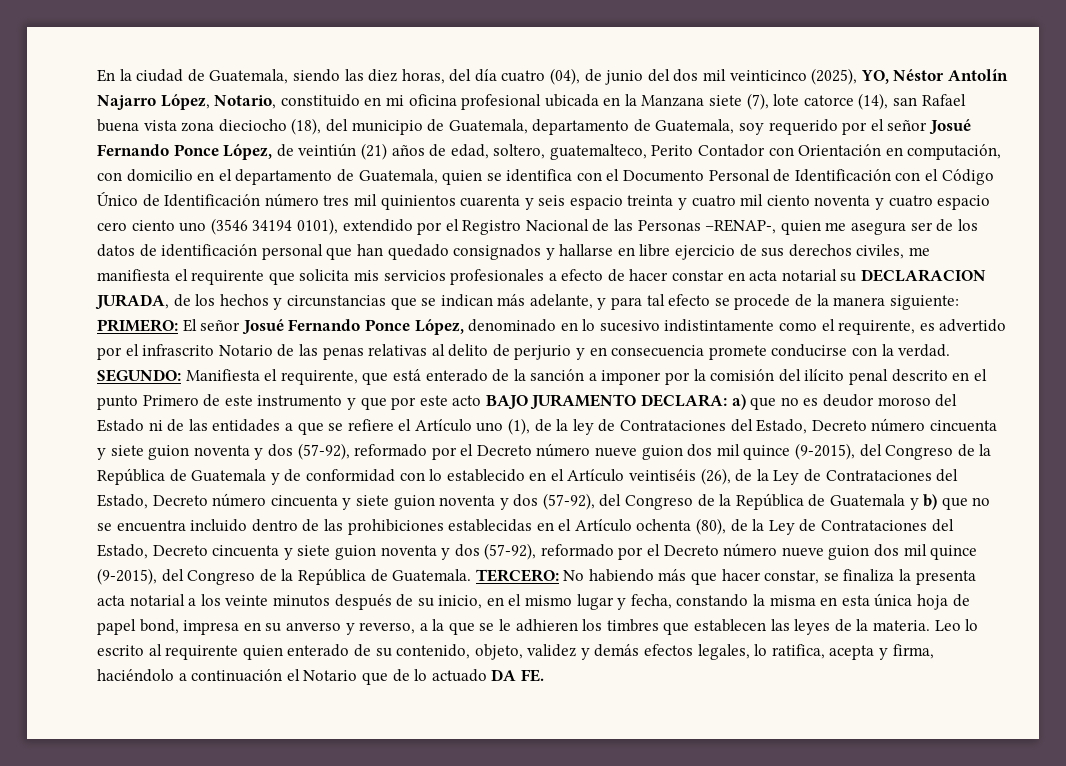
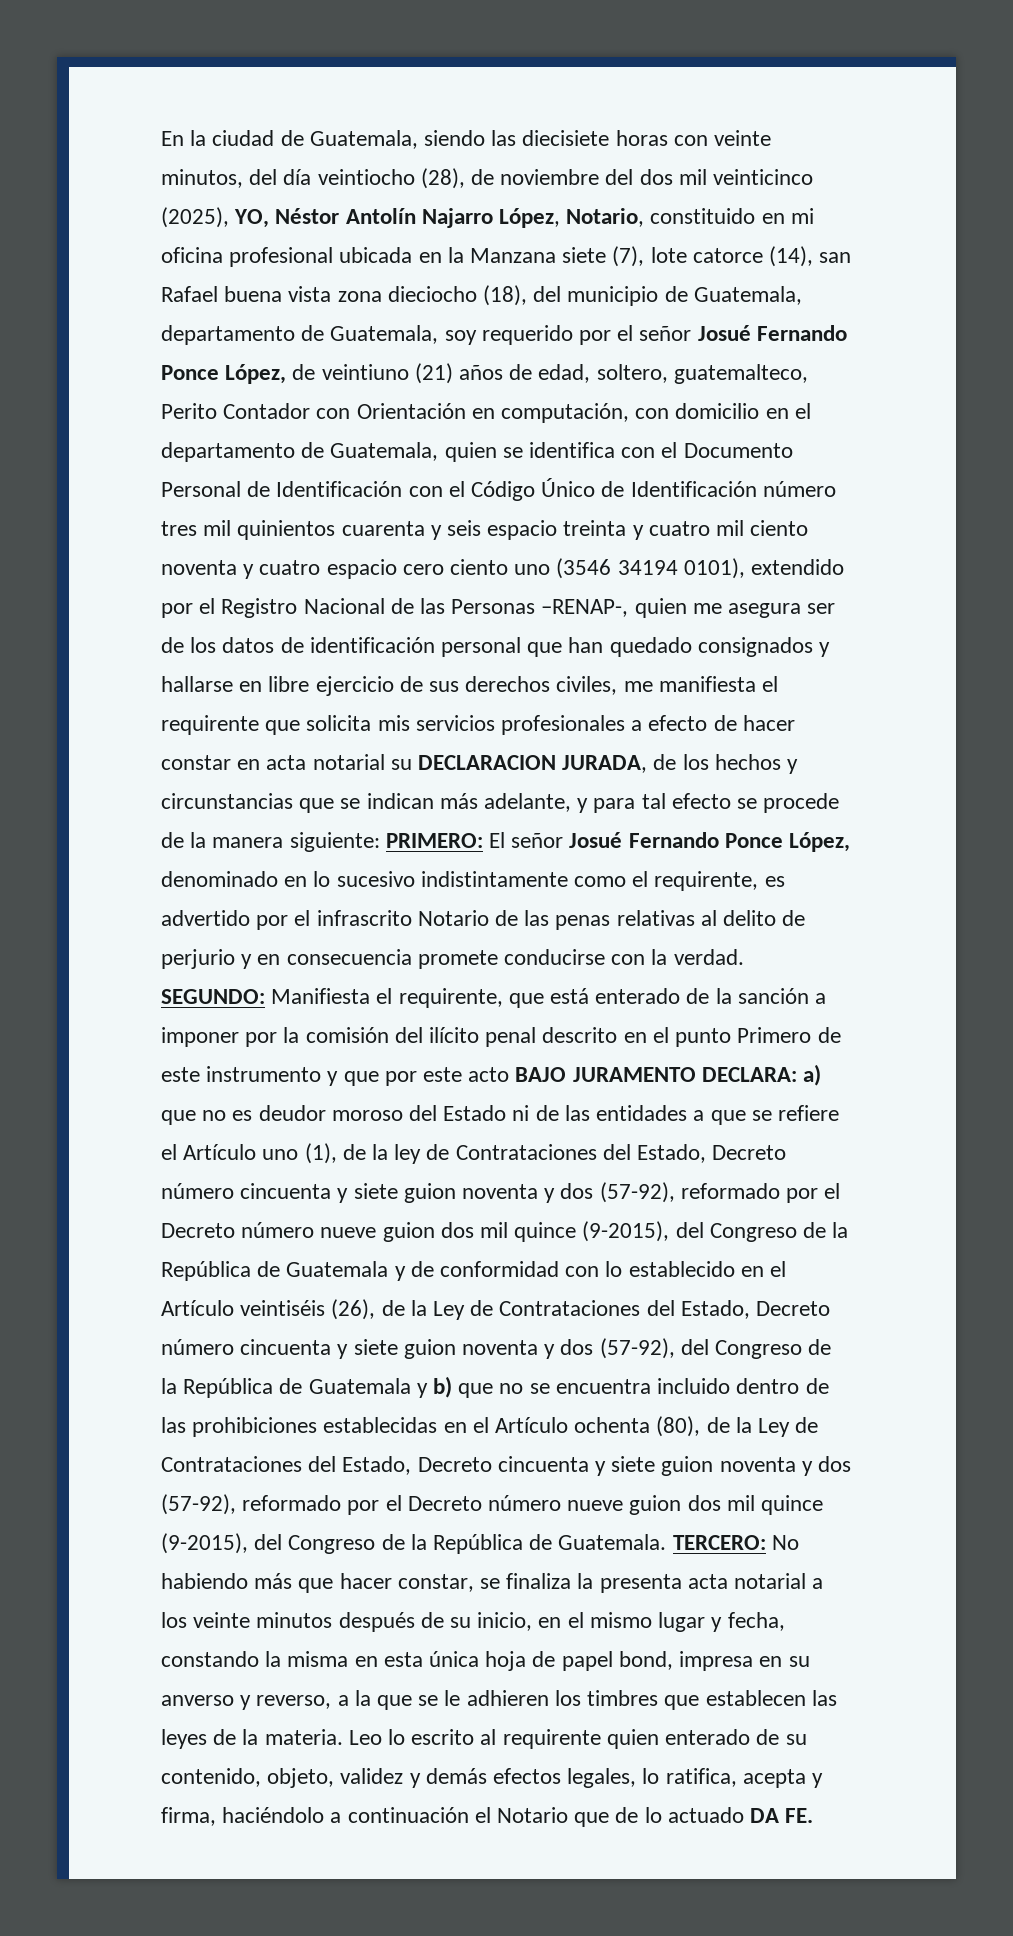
- En la ciudad de Guatemala, siendo las diez horas, del día cuatro (04), de junio del dos mil veinticinco (2025), YO, Néstor Antolín Najarro López, Notario, constituido en mi oficina profesional ubicada en la Manzana siete (7), lote catorce (14), san Rafael buena vista zona dieciocho (18), del municipio de Guatemala, departamento de Guatemala, soy requerido por el señor Josué Fernando Ponce López, de veintiún (21) años de edad, soltero, guatemalteco, Perito Contador con Orientación en computación, con domicilio en el departamento de Guatemala, quien se identifica con el Documento Personal de Identificación con el Código Único de Identificación número tres mil quinientos cuarenta y seis espacio treinta y cuatro mil ciento noventa y cuatro espacio cero ciento uno (3546 34194 0101), extendido por el Registro Nacional de las Personas –RENAP-, quien me asegura ser de los datos de identificación personal que han quedado consignados y hallarse en libre ejercicio de sus derechos civiles, me manifiesta el requirente que solicita mis servicios profesionales a efecto de hacer constar en acta notarial su DECLARACION JURADA, de los hechos y circunstancias que se indican más adelante, y para tal efecto se procede de la manera siguiente:
+ En la ciudad de Guatemala, siendo las diecisiete horas con veinte minutos, del día veintiocho (28), de noviembre del dos mil veinticinco (2025), YO, Néstor Antolín Najarro López, Notario, constituido en mi oficina profesional ubicada en la Manzana siete (7), lote catorce (14), san Rafael buena vista zona dieciocho (18), del municipio de Guatemala, departamento de Guatemala, soy requerido por el señor Josué Fernando Ponce López, de veintiuno (21) años de edad, soltero, guatemalteco, Perito Contador con Orientación en computación, con domicilio en el departamento de Guatemala, quien se identifica con el Documento Personal de Identificación con el Código Único de Identificación número tres mil quinientos cuarenta y seis espacio treinta y cuatro mil ciento noventa y cuatro espacio cero ciento uno (3546 34194 0101), extendido por el Registro Nacional de las Personas –RENAP-, quien me asegura ser de los datos de identificación personal que han quedado consignados y hallarse en libre ejercicio de sus derechos civiles, me manifiesta el requirente que solicita mis servicios profesionales a efecto de hacer constar en acta notarial su DECLARACION JURADA, de los hechos y circunstancias que se indican más adelante, y para tal efecto se procede de la manera siguiente:

